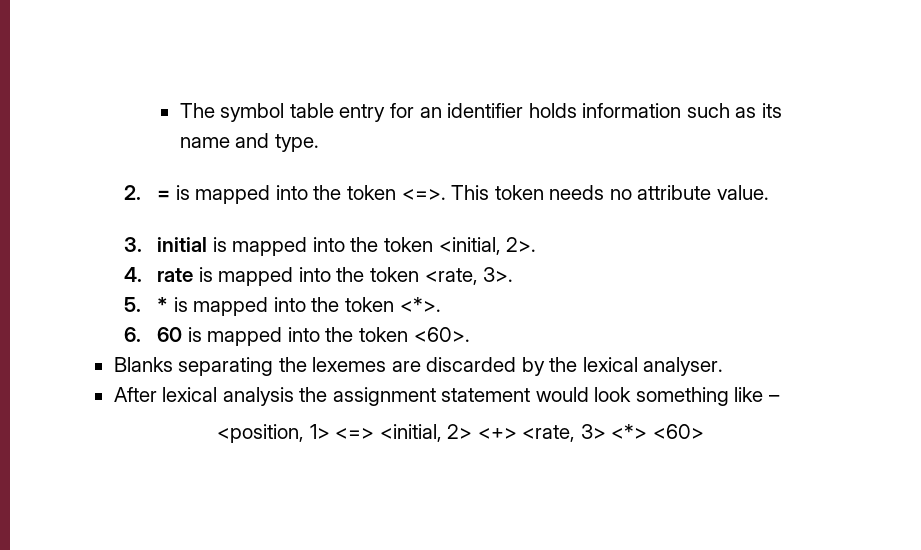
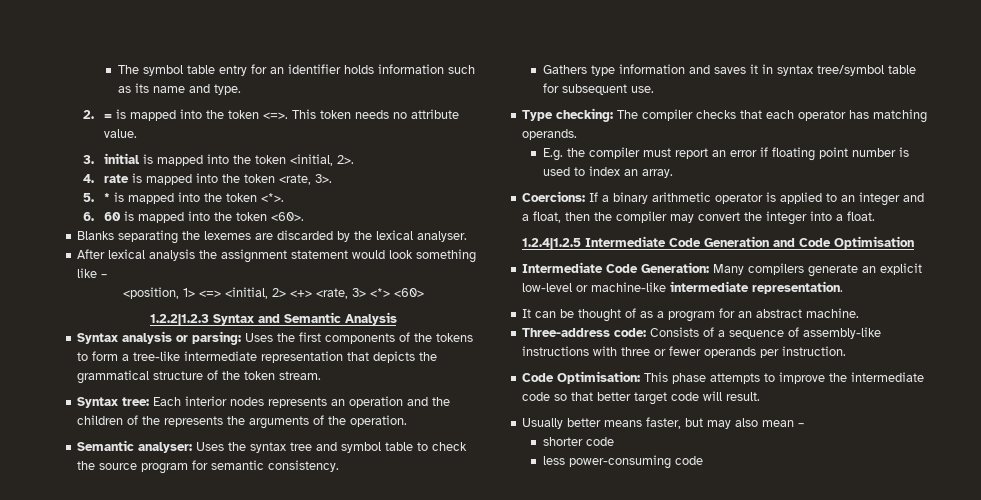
+ 1.2.2|1.2.3 Syntax and Semantic Analysis
+ Syntax analysis or parsing: Uses the first components of the tokens to form a tree-like intermediate representation that depicts the grammatical structure of the token stream.
+ Syntax tree: Each interior nodes represents an operation and the children of the represents the arguments of the operation.
+ Semantic analyser: Uses the syntax tree and symbol table to check the source program for semantic consistency.
+ Gathers type information and saves it in syntax tree/symbol table for subsequent use.
+ Type checking: The compiler checks that each operator has matching operands.
+ E.g. the compiler must report an error if floating point number is used to index an array.
+ Coercions: If a binary arithmetic operator is applied to an integer and a float, then the compiler may convert the integer into a float.
+ 1.2.4|1.2.5 Intermediate Code Generation and Code Optimisation
+ Intermediate Code Generation: Many compilers generate an explicit low-level or machine-like intermediate representation.
+ It can be thought of as a program for an abstract machine.
+ Three-address code: Consists of a sequence of assembly-like instructions with three or fewer operands per instruction.
+ Code Optimisation: This phase attempts to improve the intermediate code so that better target code will result.
+ Usually better means faster, but may also mean –
+ shorter code
+ less power-consuming code

